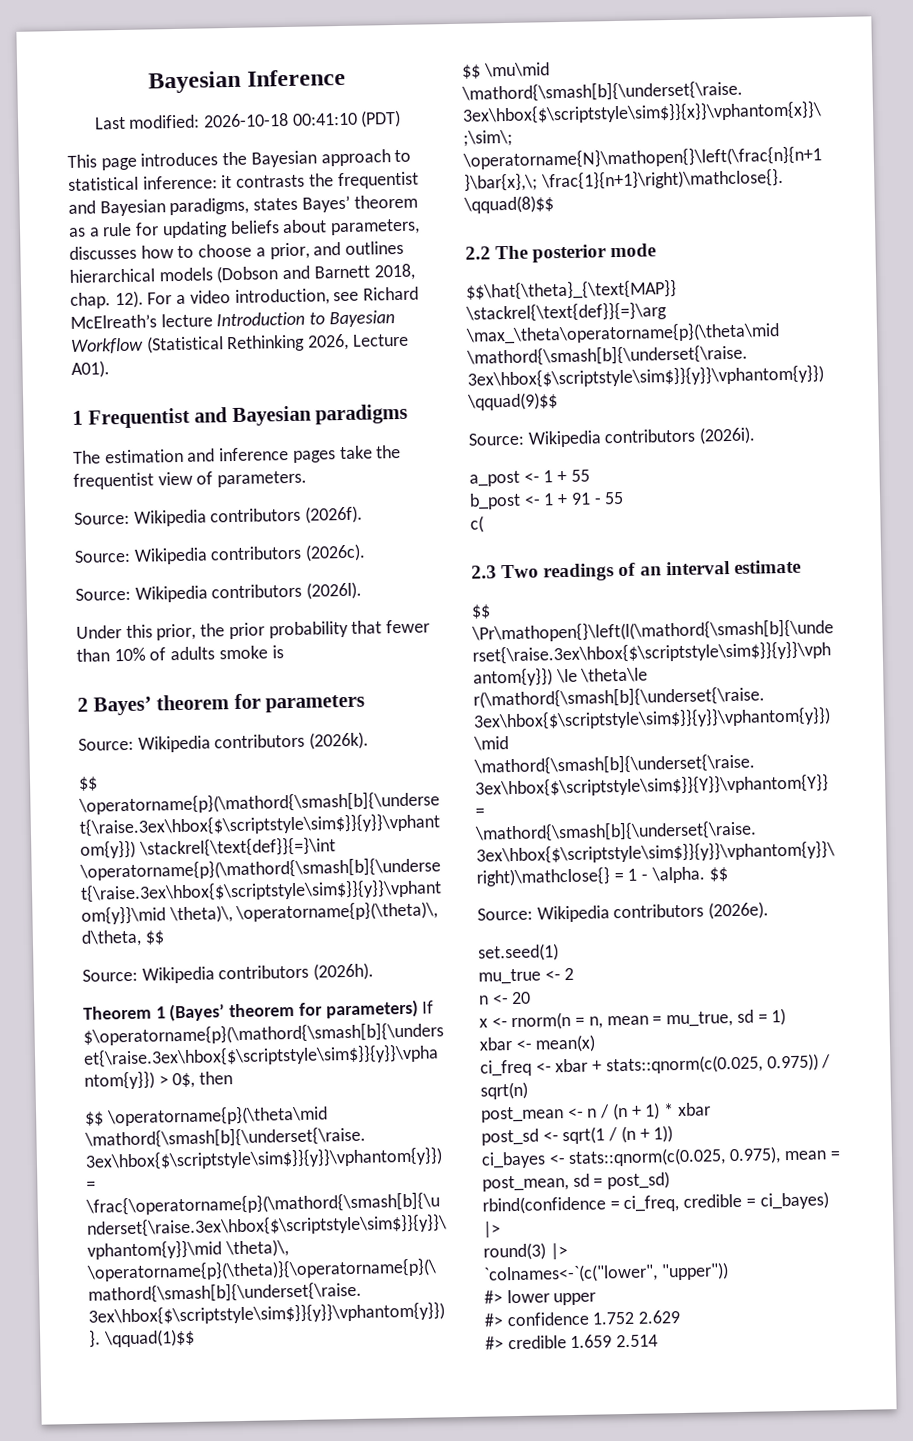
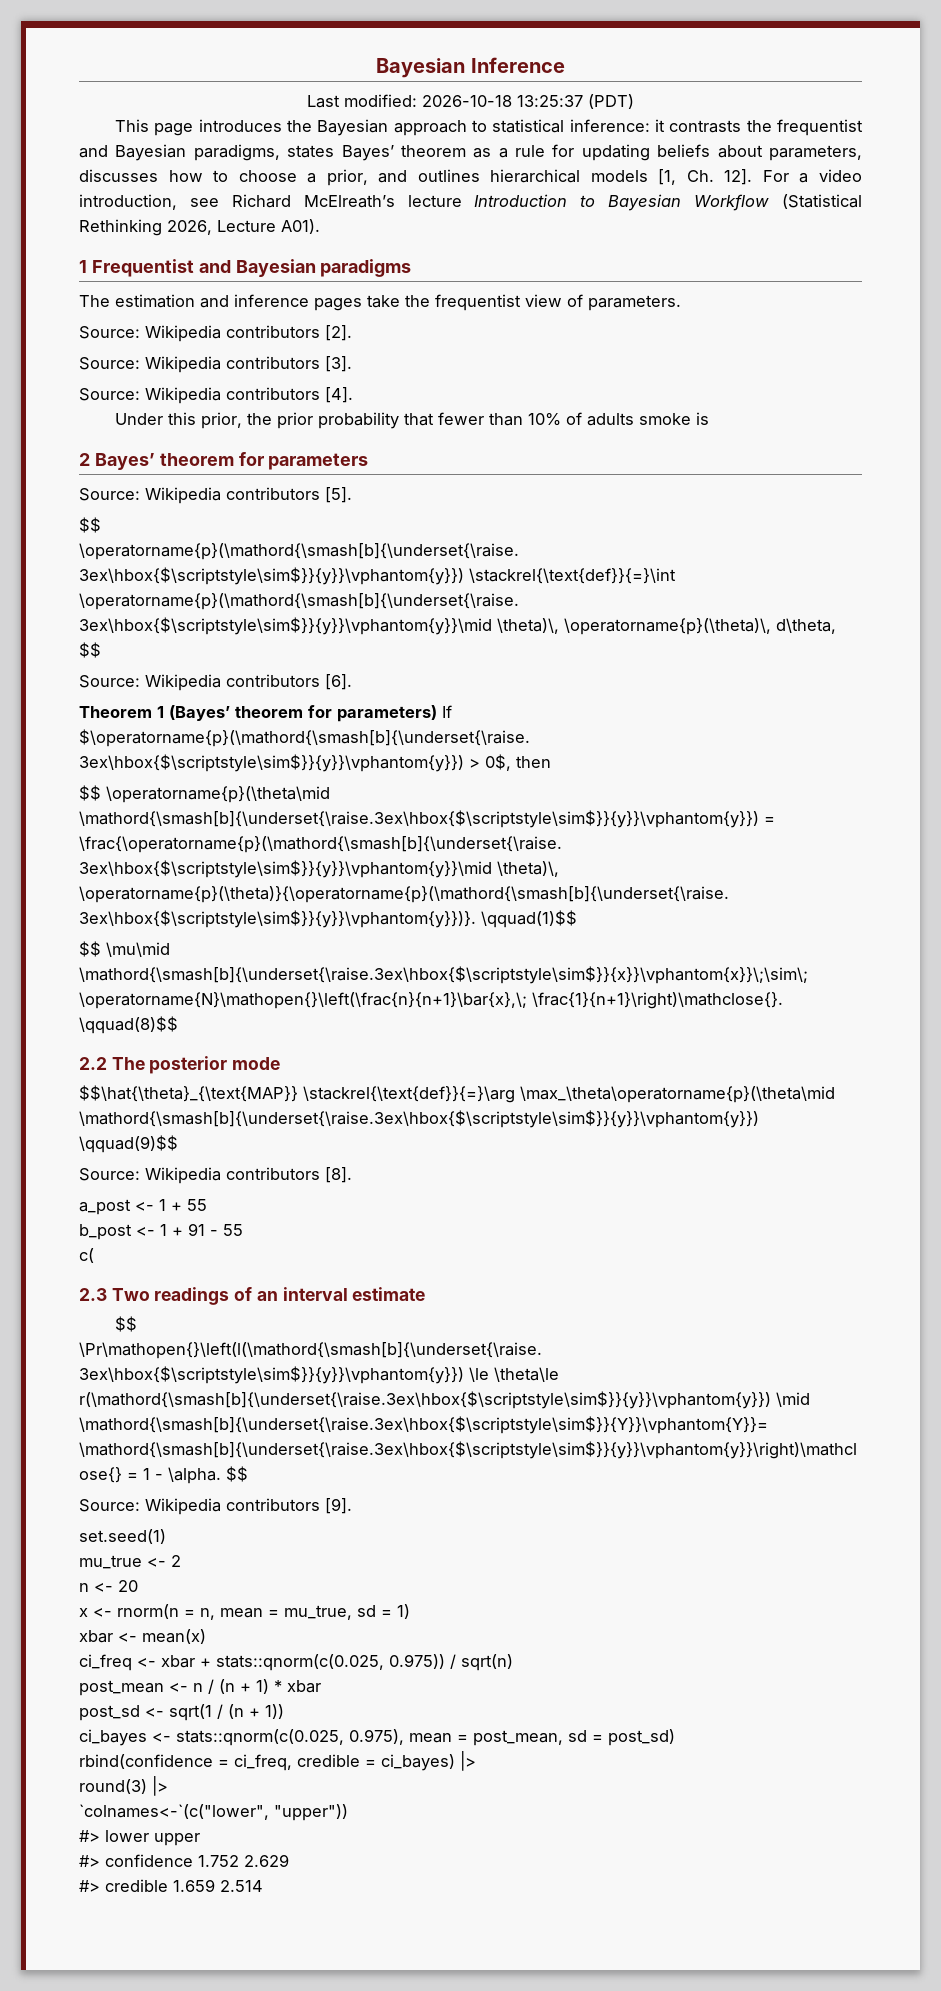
- Last modified: 2026-10-18 00:41:10 (PDT)
+ Last modified: 2026-10-18 13:25:37 (PDT)
- This page introduces the Bayesian approach to statistical inference: it contrasts the frequentist and Bayesian paradigms, states Bayes’ theorem as a rule for updating beliefs about parameters, discusses how to choose a prior, and outlines hierarchical models (Dobson and Barnett 2018, chap. 12).
+ This page introduces the Bayesian approach to statistical inference: it contrasts the frequentist and Bayesian paradigms, states Bayes’ theorem as a rule for updating beliefs about parameters, discusses how to choose a prior, and outlines hierarchical models [1, Ch. 12].
- Source: Wikipedia contributors (2026f).
- Source: Wikipedia contributors (2026c).
- Source: Wikipedia contributors (2026l).
+ Source: Wikipedia contributors [2].
+ Source: Wikipedia contributors [3].
+ Source: Wikipedia contributors [4].
- Source: Wikipedia contributors (2026k).
+ Source: Wikipedia contributors [5].
- Source: Wikipedia contributors (2026h).
+ Source: Wikipedia contributors [6].
- Source: Wikipedia contributors (2026i).
+ Source: Wikipedia contributors [8].
- Source: Wikipedia contributors (2026e).
+ Source: Wikipedia contributors [9].

